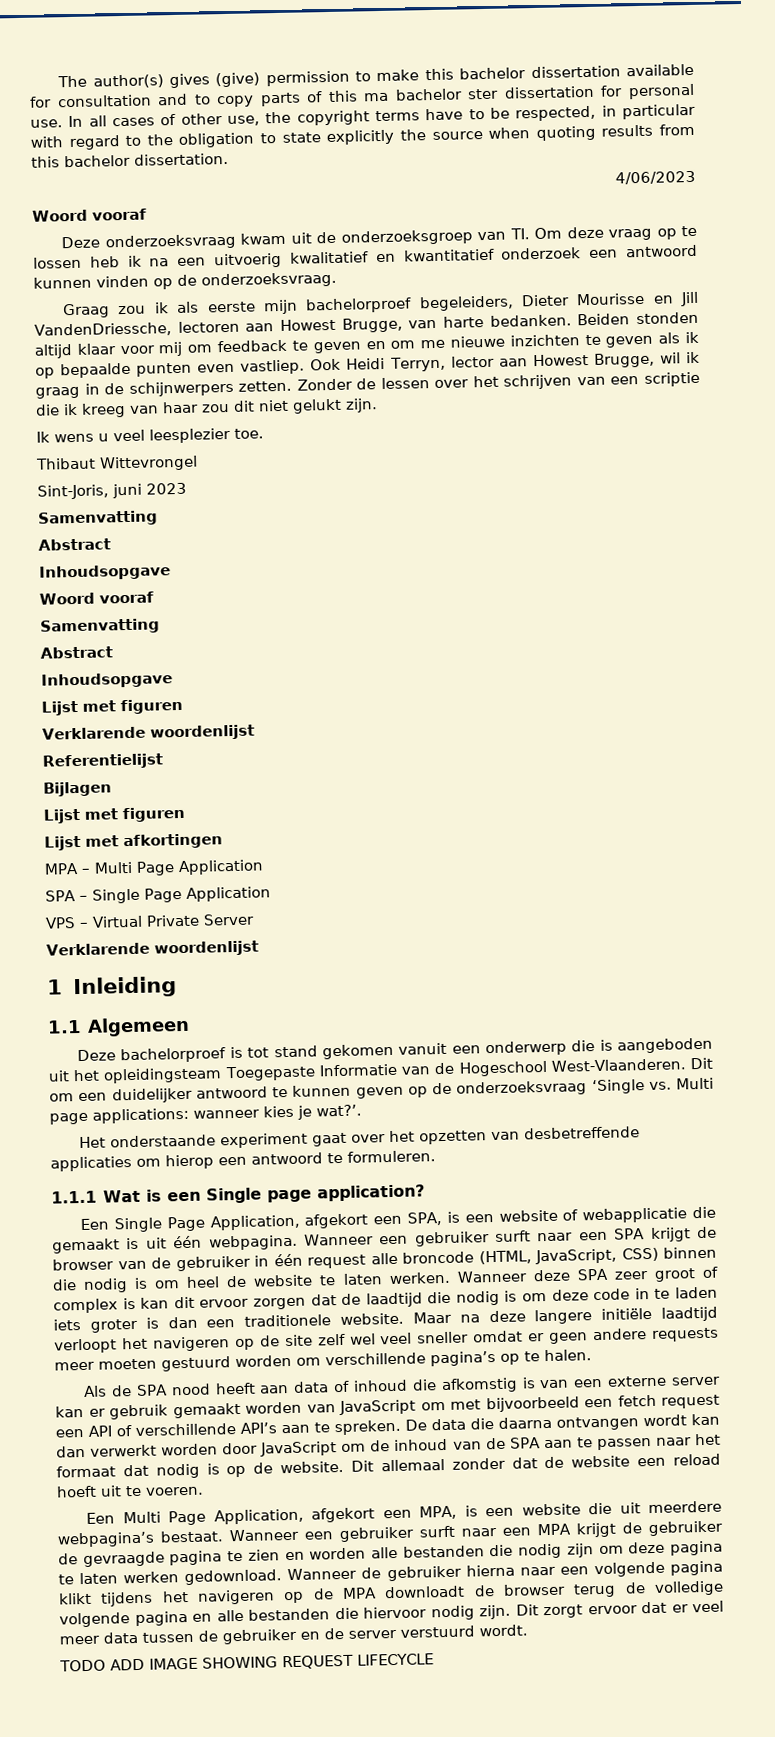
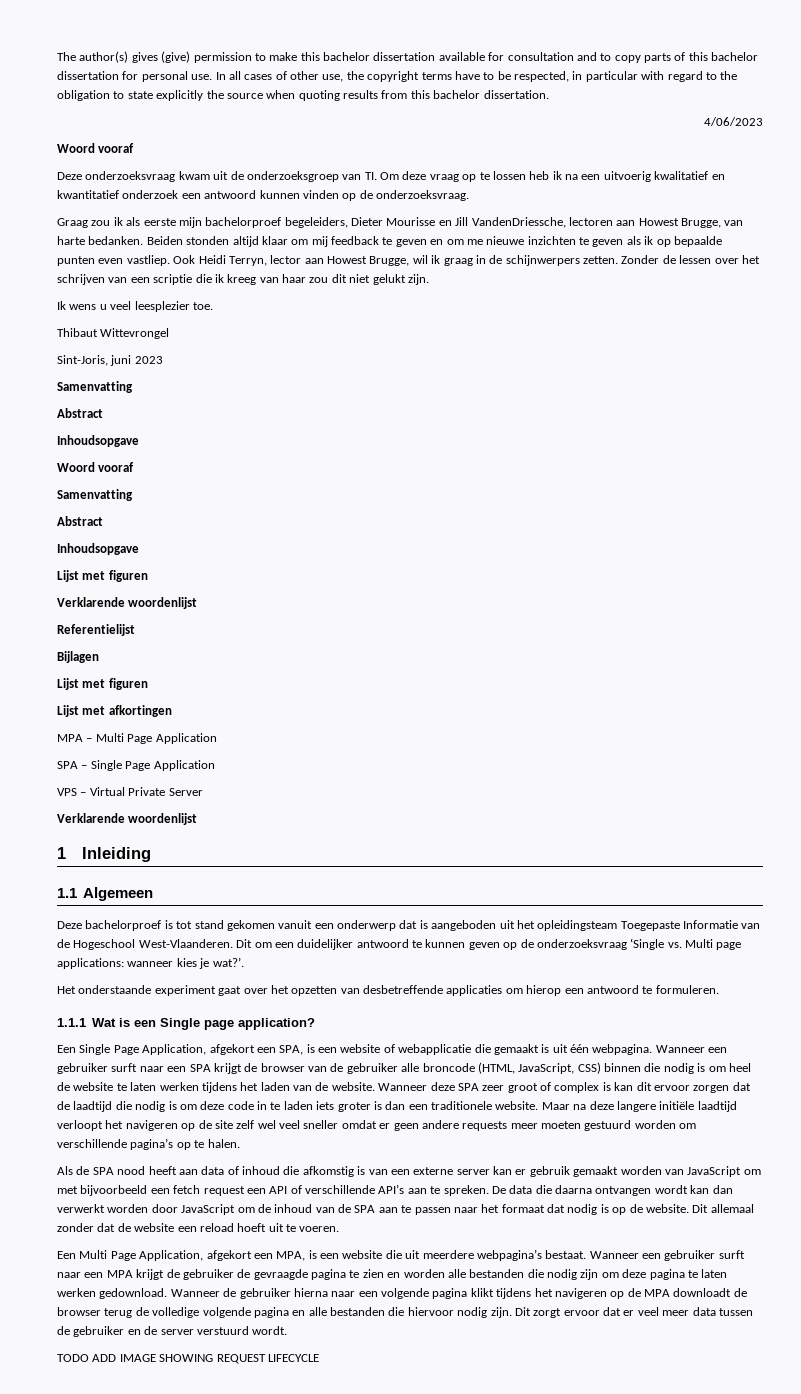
- The author(s) gives (give) permission to make this bachelor dissertation available for consultation and to copy parts of this ma bachelor ster dissertation for personal use.
+ The author(s) gives (give) permission to make this bachelor dissertation available for consultation and to copy parts of this bachelor dissertation for personal use.
- Beiden stonden altijd klaar voor mij om feedback te geven en om me nieuwe inzichten te geven als ik op bepaalde punten even vastliep.
+ Beiden stonden altijd klaar om mij feedback te geven en om me nieuwe inzichten te geven als ik op bepaalde punten even vastliep.
- Deze bachelorproef is tot stand gekomen vanuit een onderwerp die is aangeboden uit het opleidingsteam Toegepaste Informatie van de Hogeschool West-Vlaanderen.
+ Deze bachelorproef is tot stand gekomen vanuit een onderwerp dat is aangeboden uit het opleidingsteam Toegepaste Informatie van de Hogeschool West-Vlaanderen.
- Wanneer een gebruiker surft naar een SPA krijgt de browser van de gebruiker in één request alle broncode (HTML, JavaScript, CSS) binnen die nodig is om heel de website te laten werken.
+ Wanneer een gebruiker surft naar een SPA krijgt de browser van de gebruiker alle broncode (HTML, JavaScript, CSS) binnen die nodig is om heel de website te laten werken tijdens het laden van de website.

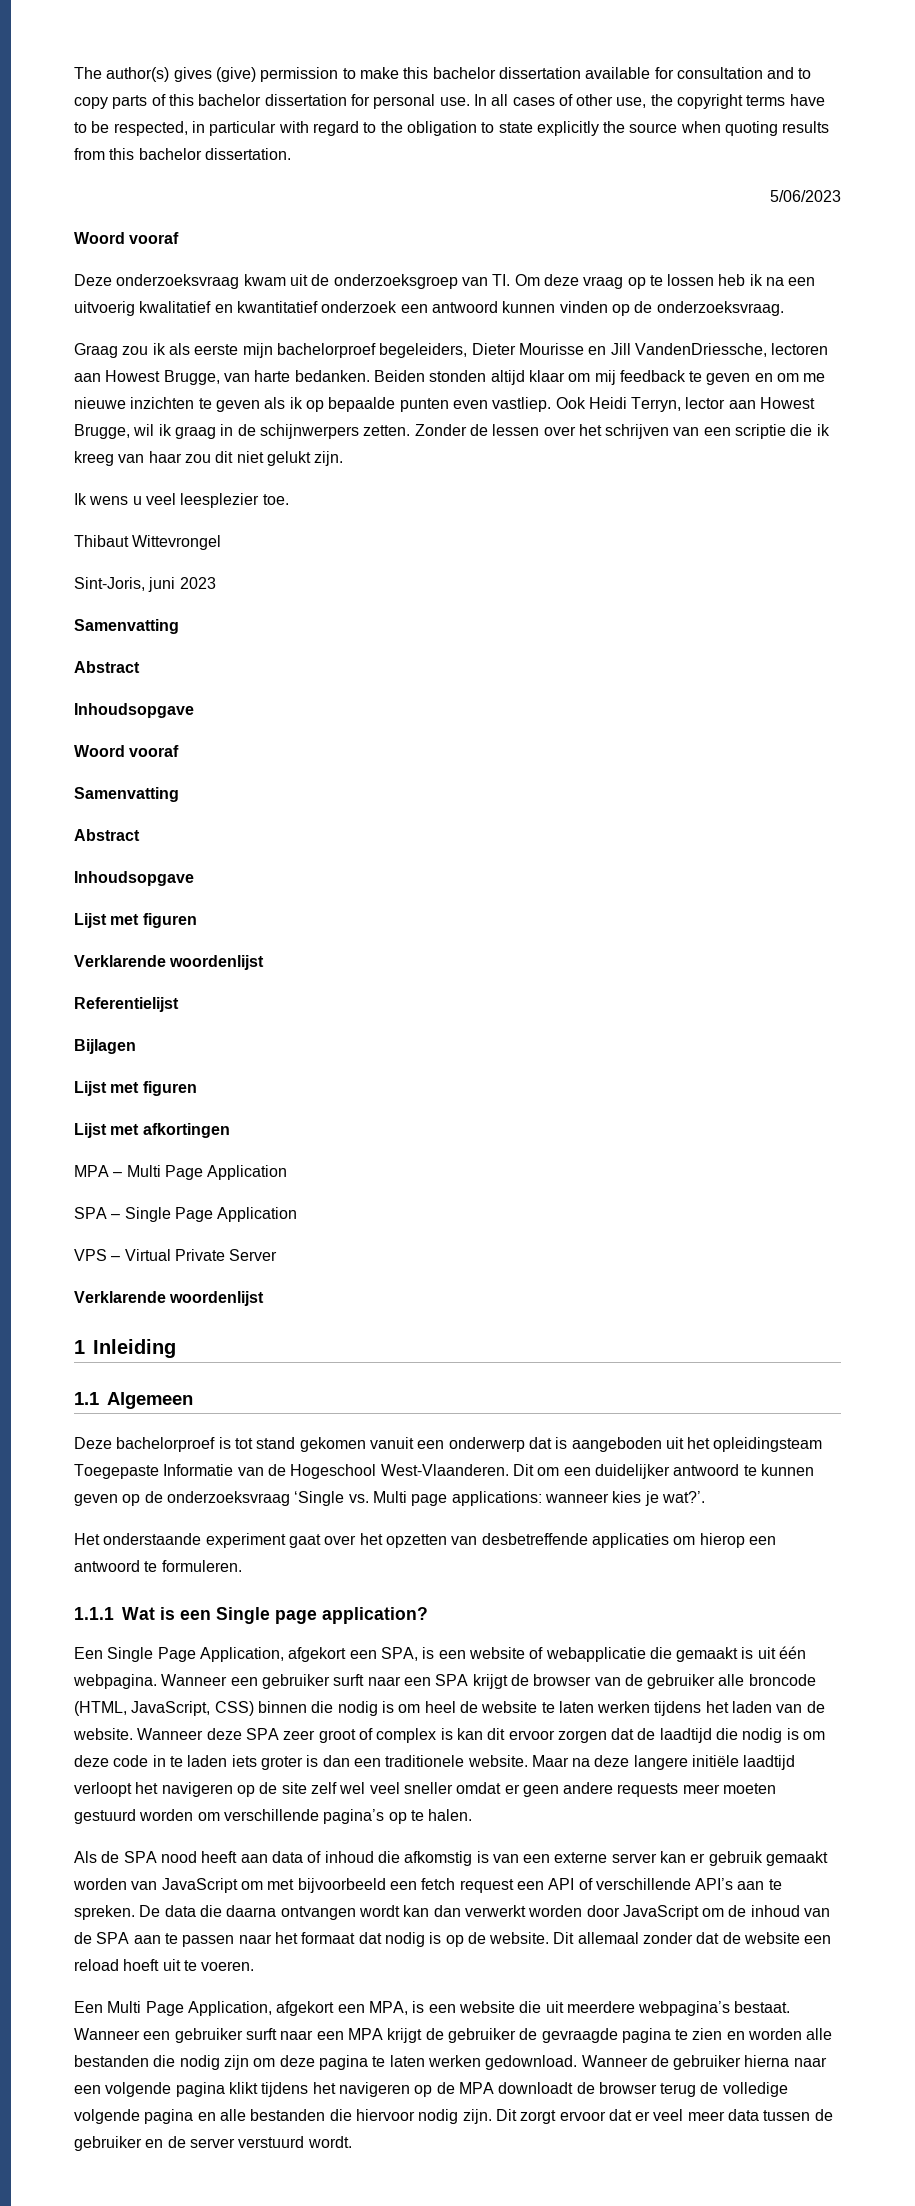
- 4/06/2023
+ 5/06/2023
- TODO ADD IMAGE SHOWING REQUEST LIFECYCLE

